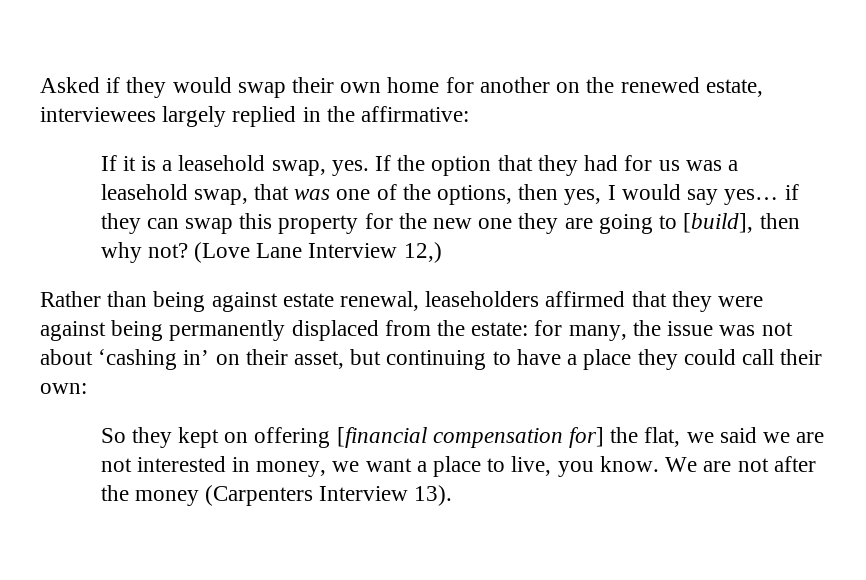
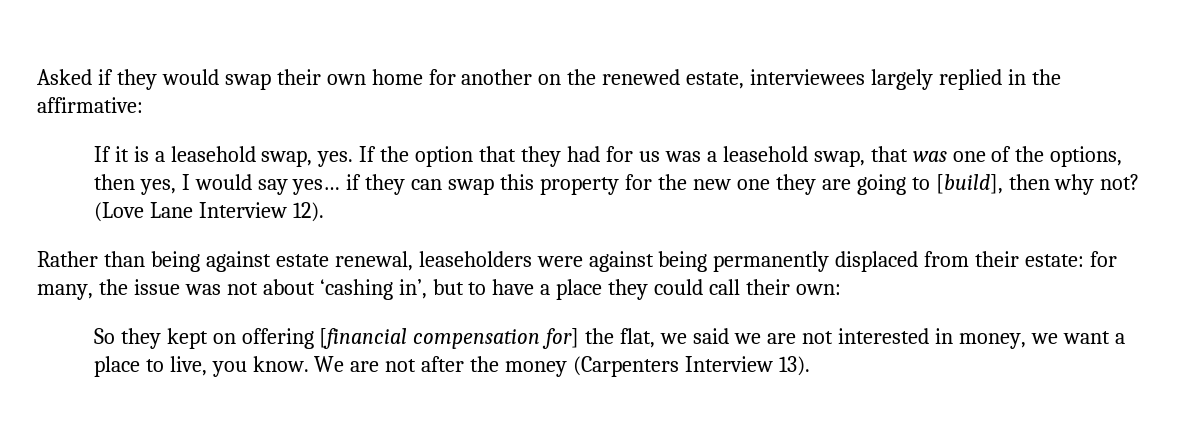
- (Love Lane Interview 12,)
+ (Love Lane Interview 12).
- Rather than being against estate renewal, leaseholders affirmed that they were against being permanently displaced from the estate: for many, the issue was not about ‘cashing in’ on their asset, but continuing to have a place they could call their own:
+ Rather than being against estate renewal, leaseholders were against being permanently displaced from their estate: for many, the issue was not about ‘cashing in’, but to have a place they could call their own:

